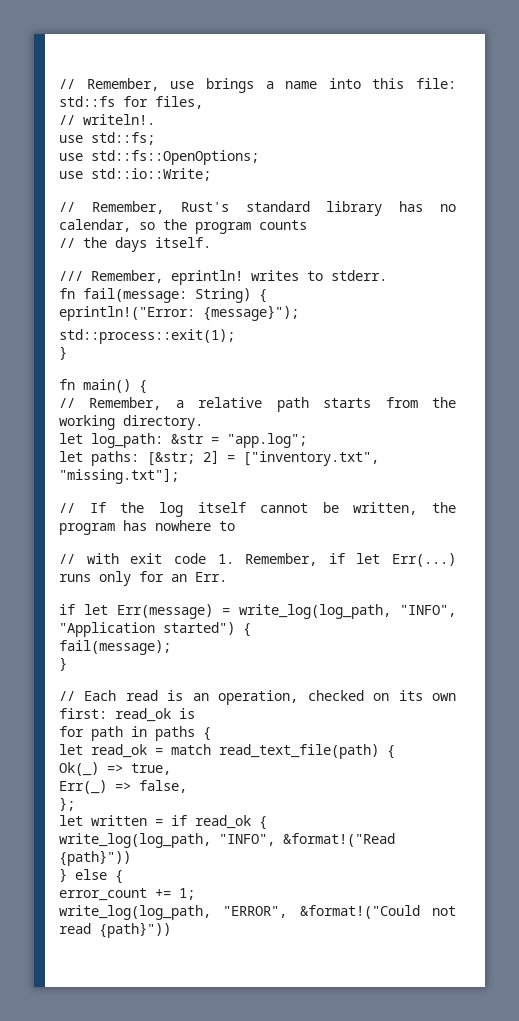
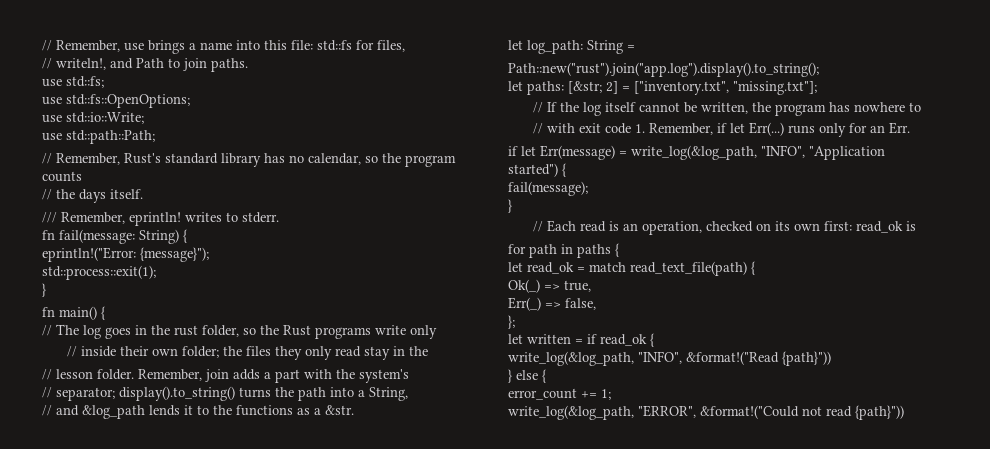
- // writeln!.
+ // writeln!, and Path to join paths.
+ use std::path::Path;
- // Remember, a relative path starts from the working directory.
+ // The log goes in the rust folder, so the Rust programs write only
+ // inside their own folder; the files they only read stay in the
+ // lesson folder. Remember, join adds a part with the system's
+ // separator; display().to_string() turns the path into a String,
+ // and &log_path lends it to the functions as a &str.
- let log_path: &str = "app.log";
+ let log_path: String =
+ Path::new("rust").join("app.log").display().to_string();
- if let Err(message) = write_log(log_path, "INFO", "Application started") {
+ if let Err(message) = write_log(&log_path, "INFO", "Application started") {
- write_log(log_path, "INFO", &format!("Read {path}"))
+ write_log(&log_path, "INFO", &format!("Read {path}"))
- write_log(log_path, "ERROR", &format!("Could not read {path}"))
+ write_log(&log_path, "ERROR", &format!("Could not read {path}"))

